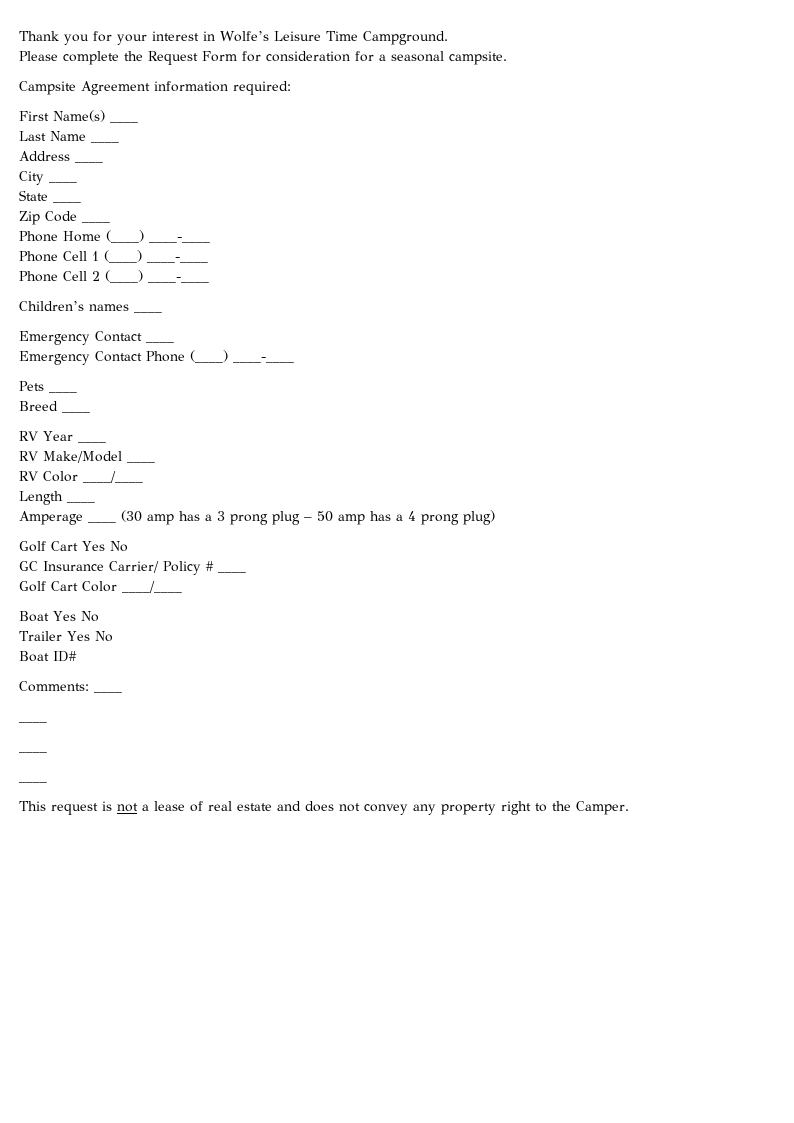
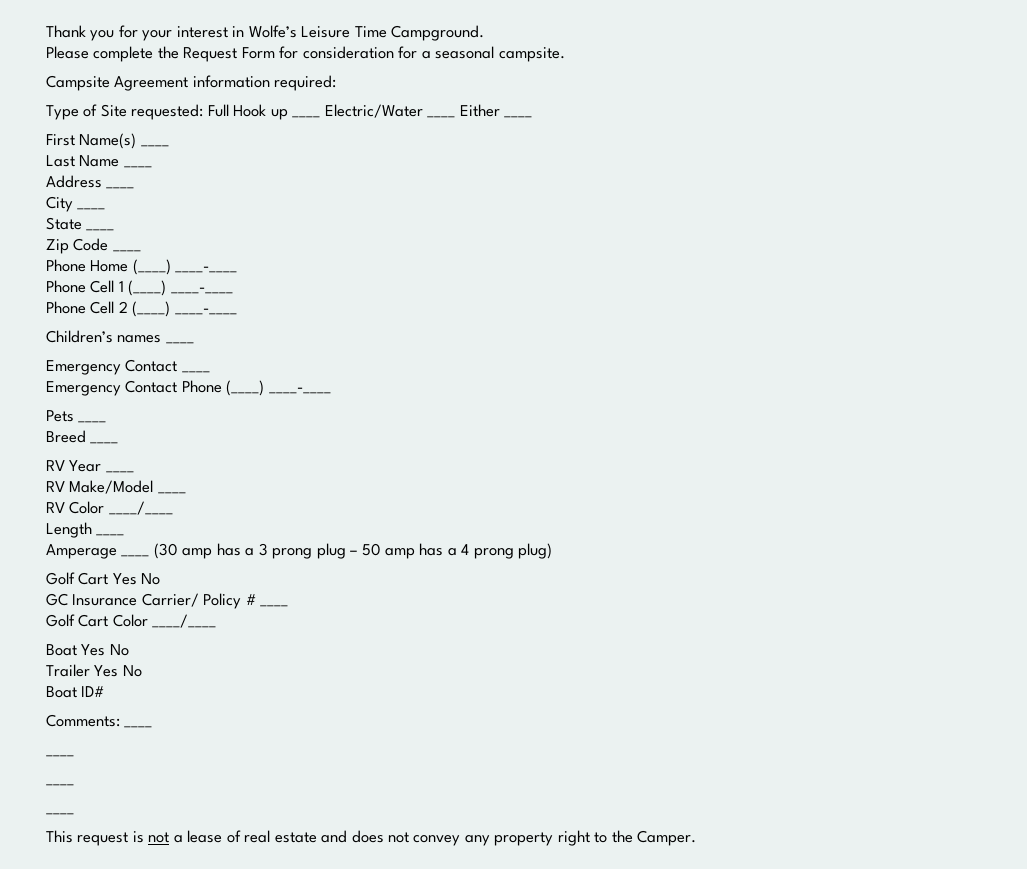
+ Type of Site requested: Full Hook up ____ Electric/Water ____ Either ____

